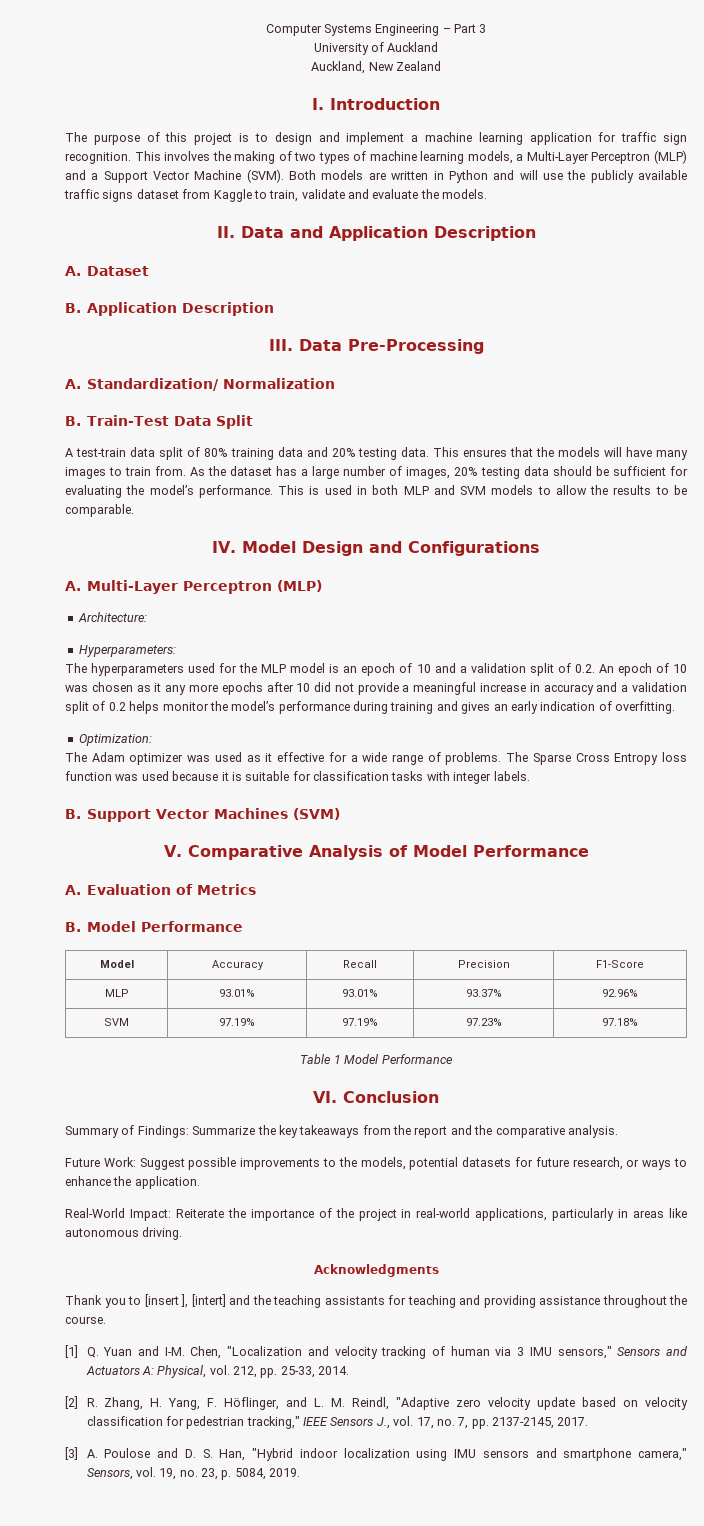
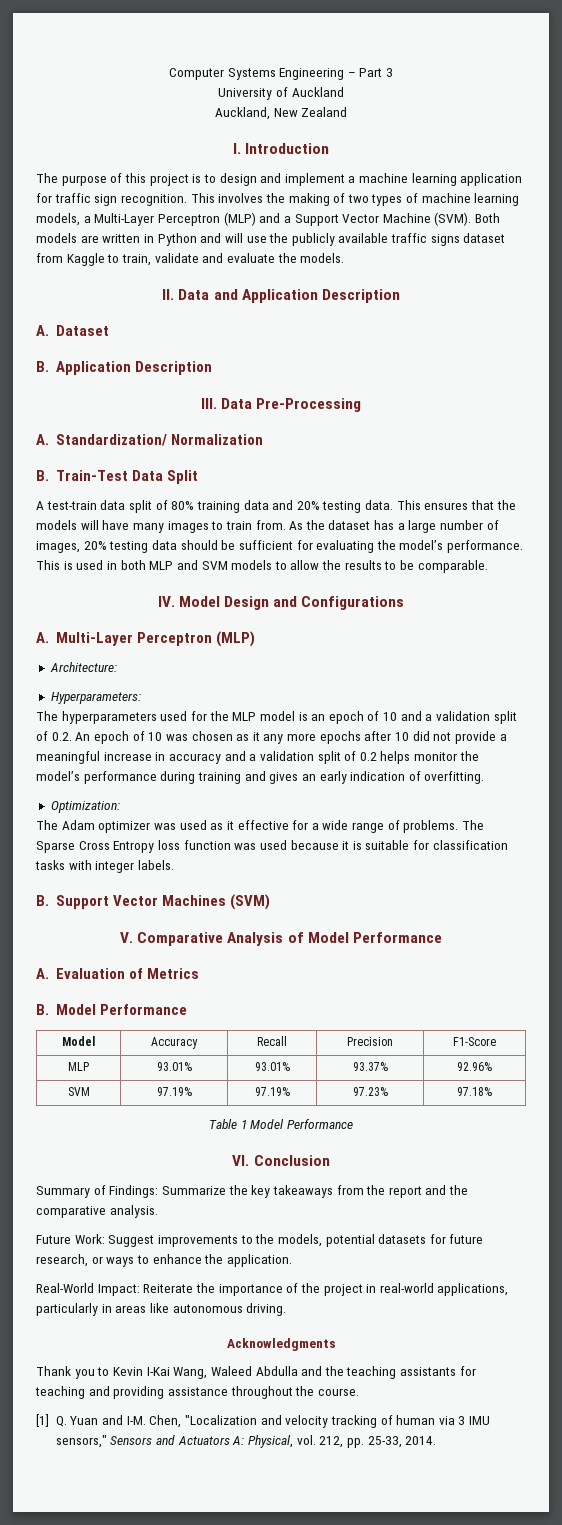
- Future Work: Suggest possible improvements to the models, potential datasets for future research, or ways to enhance the application.
+ Future Work: Suggest improvements to the models, potential datasets for future research, or ways to enhance the application.
- Thank you to [insert ], [intert] and the teaching assistants for teaching and providing assistance throughout the course.
+ Thank you to Kevin I-Kai Wang, Waleed Abdulla and the teaching assistants for teaching and providing assistance throughout the course.
- [2] R. Zhang, H. Yang, F. Höflinger, and L. M. Reindl, "Adaptive zero velocity update based on velocity classification for pedestrian tracking," IEEE Sensors J., vol. 17, no. 7, pp. 2137-2145, 2017.
- [3] A. Poulose and D. S. Han, "Hybrid indoor localization using IMU sensors and smartphone camera," Sensors, vol. 19, no. 23, p. 5084, 2019.

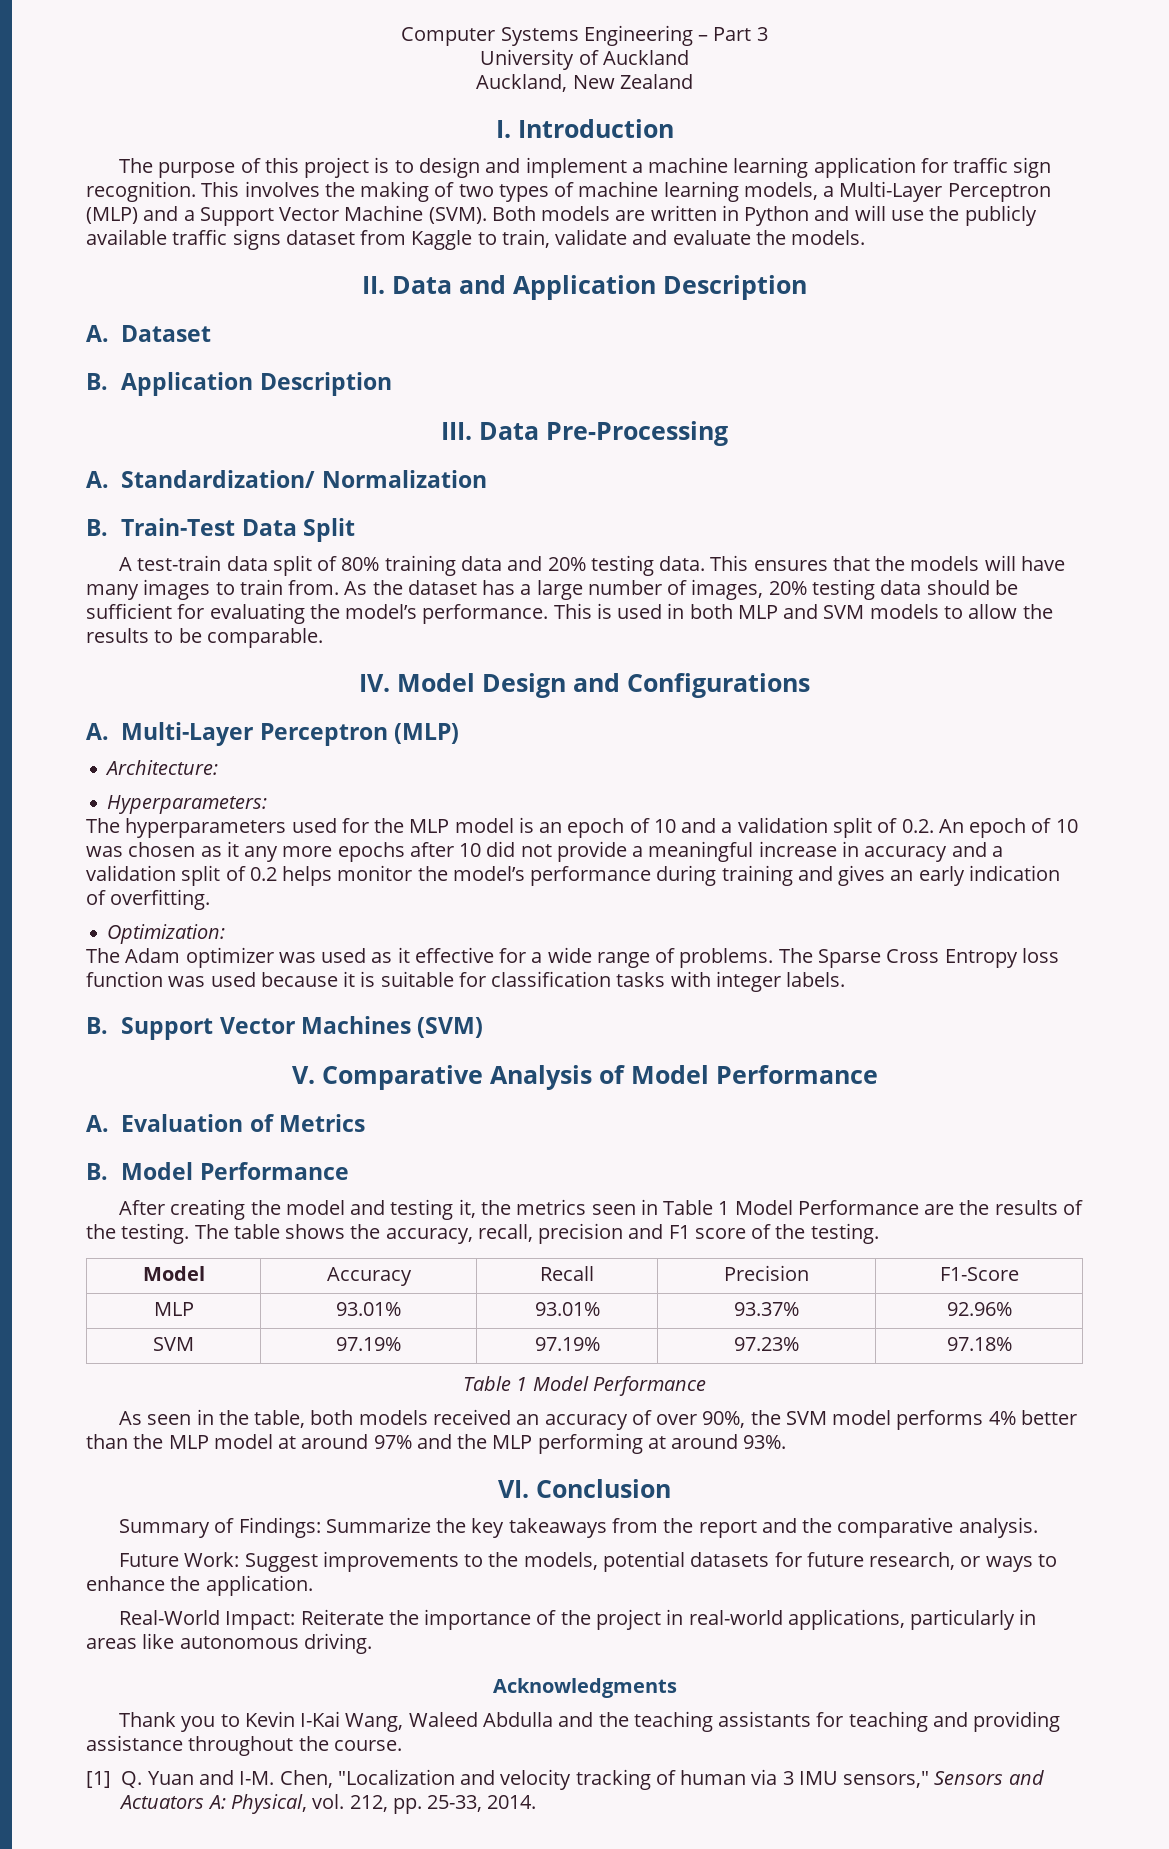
+ After creating the model and testing it, the metrics seen in Table 1 Model Performance are the results of the testing. The table shows the accuracy, recall, precision and F1 score of the testing.
+ As seen in the table, both models received an accuracy of over 90%, the SVM model performs 4% better than the MLP model at around 97% and the MLP performing at around 93%.

